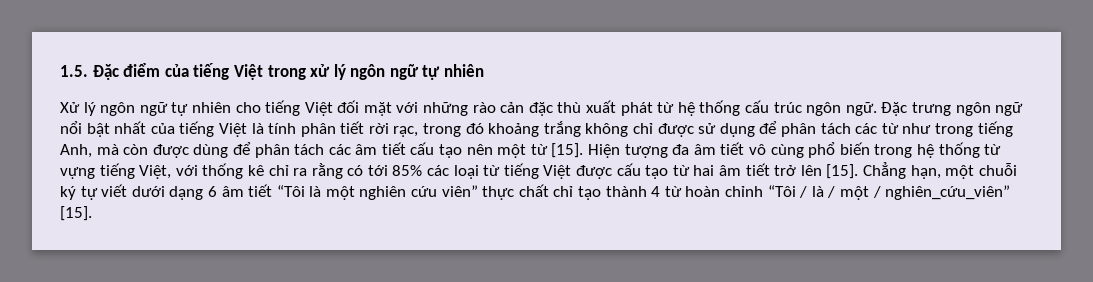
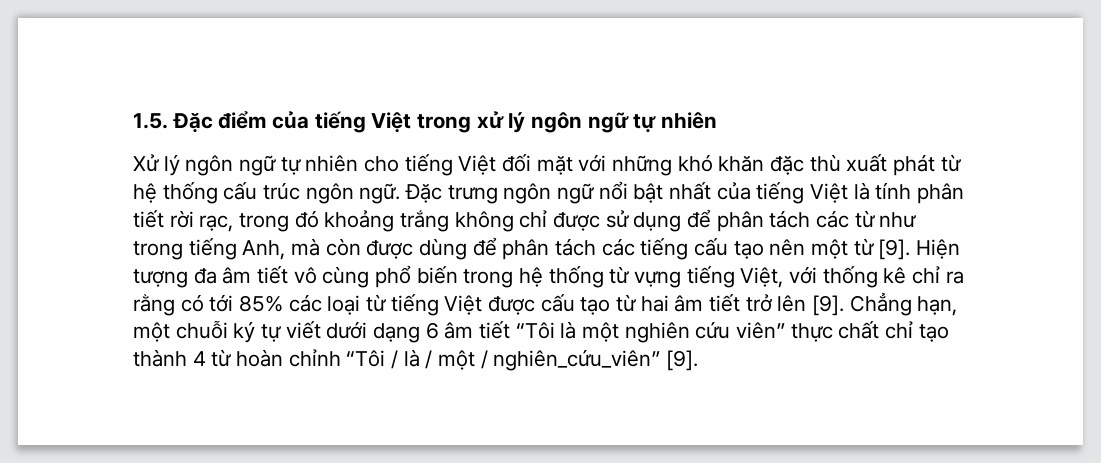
- Xử lý ngôn ngữ tự nhiên cho tiếng Việt đối mặt với những rào cản đặc thù xuất phát từ hệ thống cấu trúc ngôn ngữ.
+ Xử lý ngôn ngữ tự nhiên cho tiếng Việt đối mặt với những khó khăn đặc thù xuất phát từ hệ thống cấu trúc ngôn ngữ.
- Đặc trưng ngôn ngữ nổi bật nhất của tiếng Việt là tính phân tiết rời rạc, trong đó khoảng trắng không chỉ được sử dụng để phân tách các từ như trong tiếng Anh, mà còn được dùng để phân tách các âm tiết cấu tạo nên một từ [15].
+ Đặc trưng ngôn ngữ nổi bật nhất của tiếng Việt là tính phân tiết rời rạc, trong đó khoảng trắng không chỉ được sử dụng để phân tách các từ như trong tiếng Anh, mà còn được dùng để phân tách các tiếng cấu tạo nên một từ [9].
- Hiện tượng đa âm tiết vô cùng phổ biến trong hệ thống từ vựng tiếng Việt, với thống kê chỉ ra rằng có tới 85% các loại từ tiếng Việt được cấu tạo từ hai âm tiết trở lên [15].
+ Hiện tượng đa âm tiết vô cùng phổ biến trong hệ thống từ vựng tiếng Việt, với thống kê chỉ ra rằng có tới 85% các loại từ tiếng Việt được cấu tạo từ hai âm tiết trở lên [9].
- Chẳng hạn, một chuỗi ký tự viết dưới dạng 6 âm tiết “Tôi là một nghiên cứu viên” thực chất chỉ tạo thành 4 từ hoàn chỉnh “Tôi / là / một / nghiên_cứu_viên” [15].
+ Chẳng hạn, một chuỗi ký tự viết dưới dạng 6 âm tiết “Tôi là một nghiên cứu viên” thực chất chỉ tạo thành 4 từ hoàn chỉnh “Tôi / là / một / nghiên_cứu_viên” [9].

